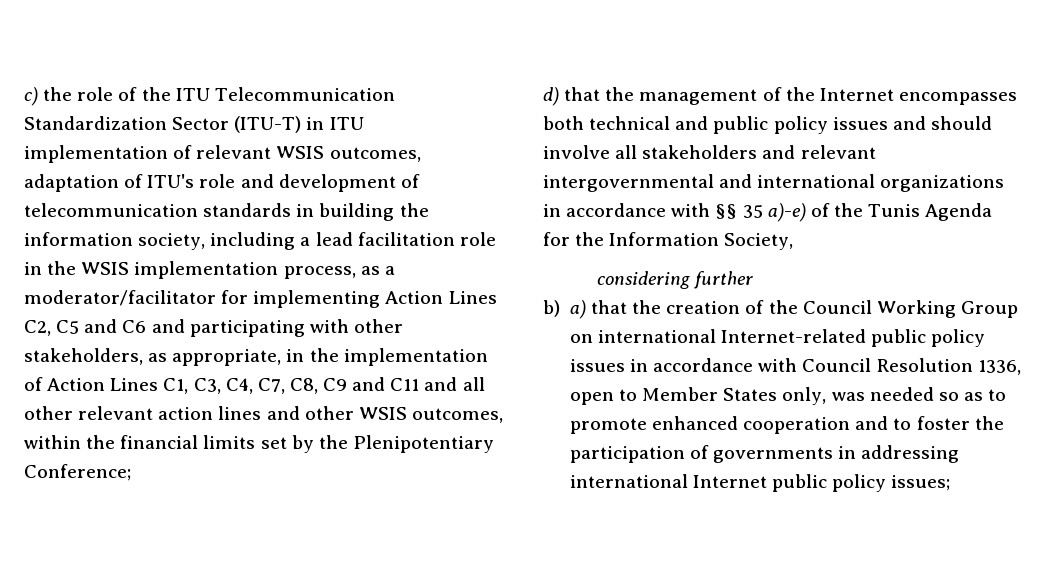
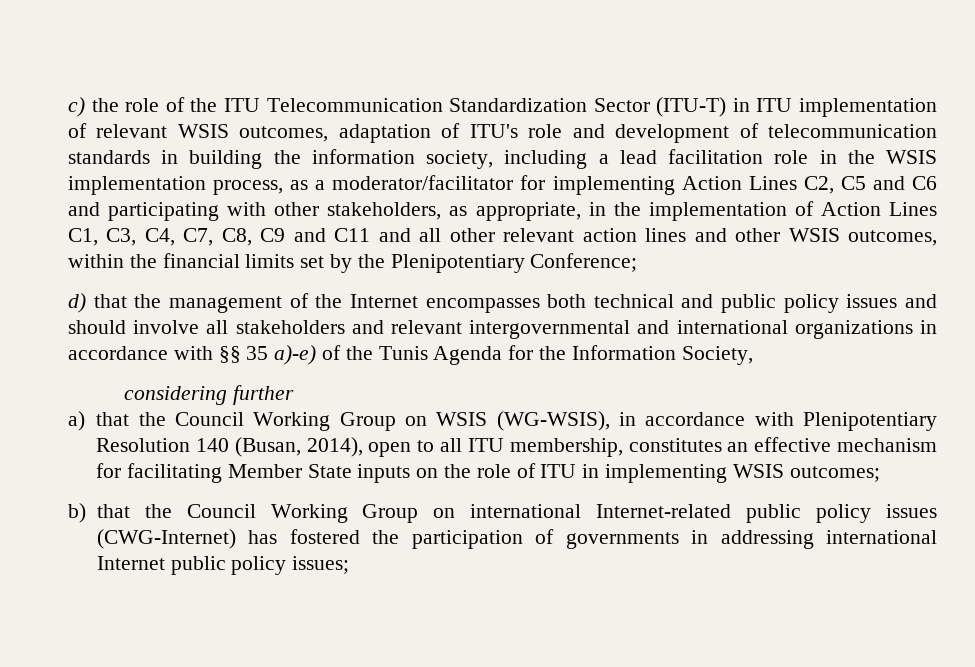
- b) a) that the creation of the Council Working Group on international Internet-related public policy issues in accordance with Council Resolution 1336, open to Member States only, was needed so as to promote enhanced cooperation and to foster the participation of governments in addressing international Internet public policy issues;
+ a) that the Council Working Group on WSIS (WG-WSIS), in accordance with Plenipotentiary Resolution 140 (Busan, 2014), open to all ITU membership, constitutes an effective mechanism for facilitating Member State inputs on the role of ITU in implementing WSIS outcomes;
+ b) that the Council Working Group on international Internet-related public policy issues (CWG-Internet) has fostered the participation of governments in addressing international Internet public policy issues;

